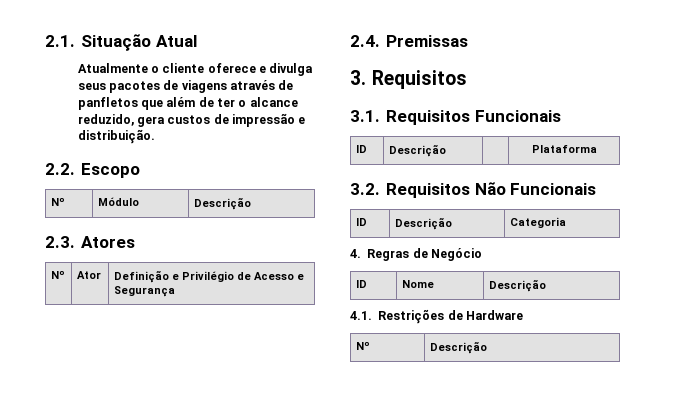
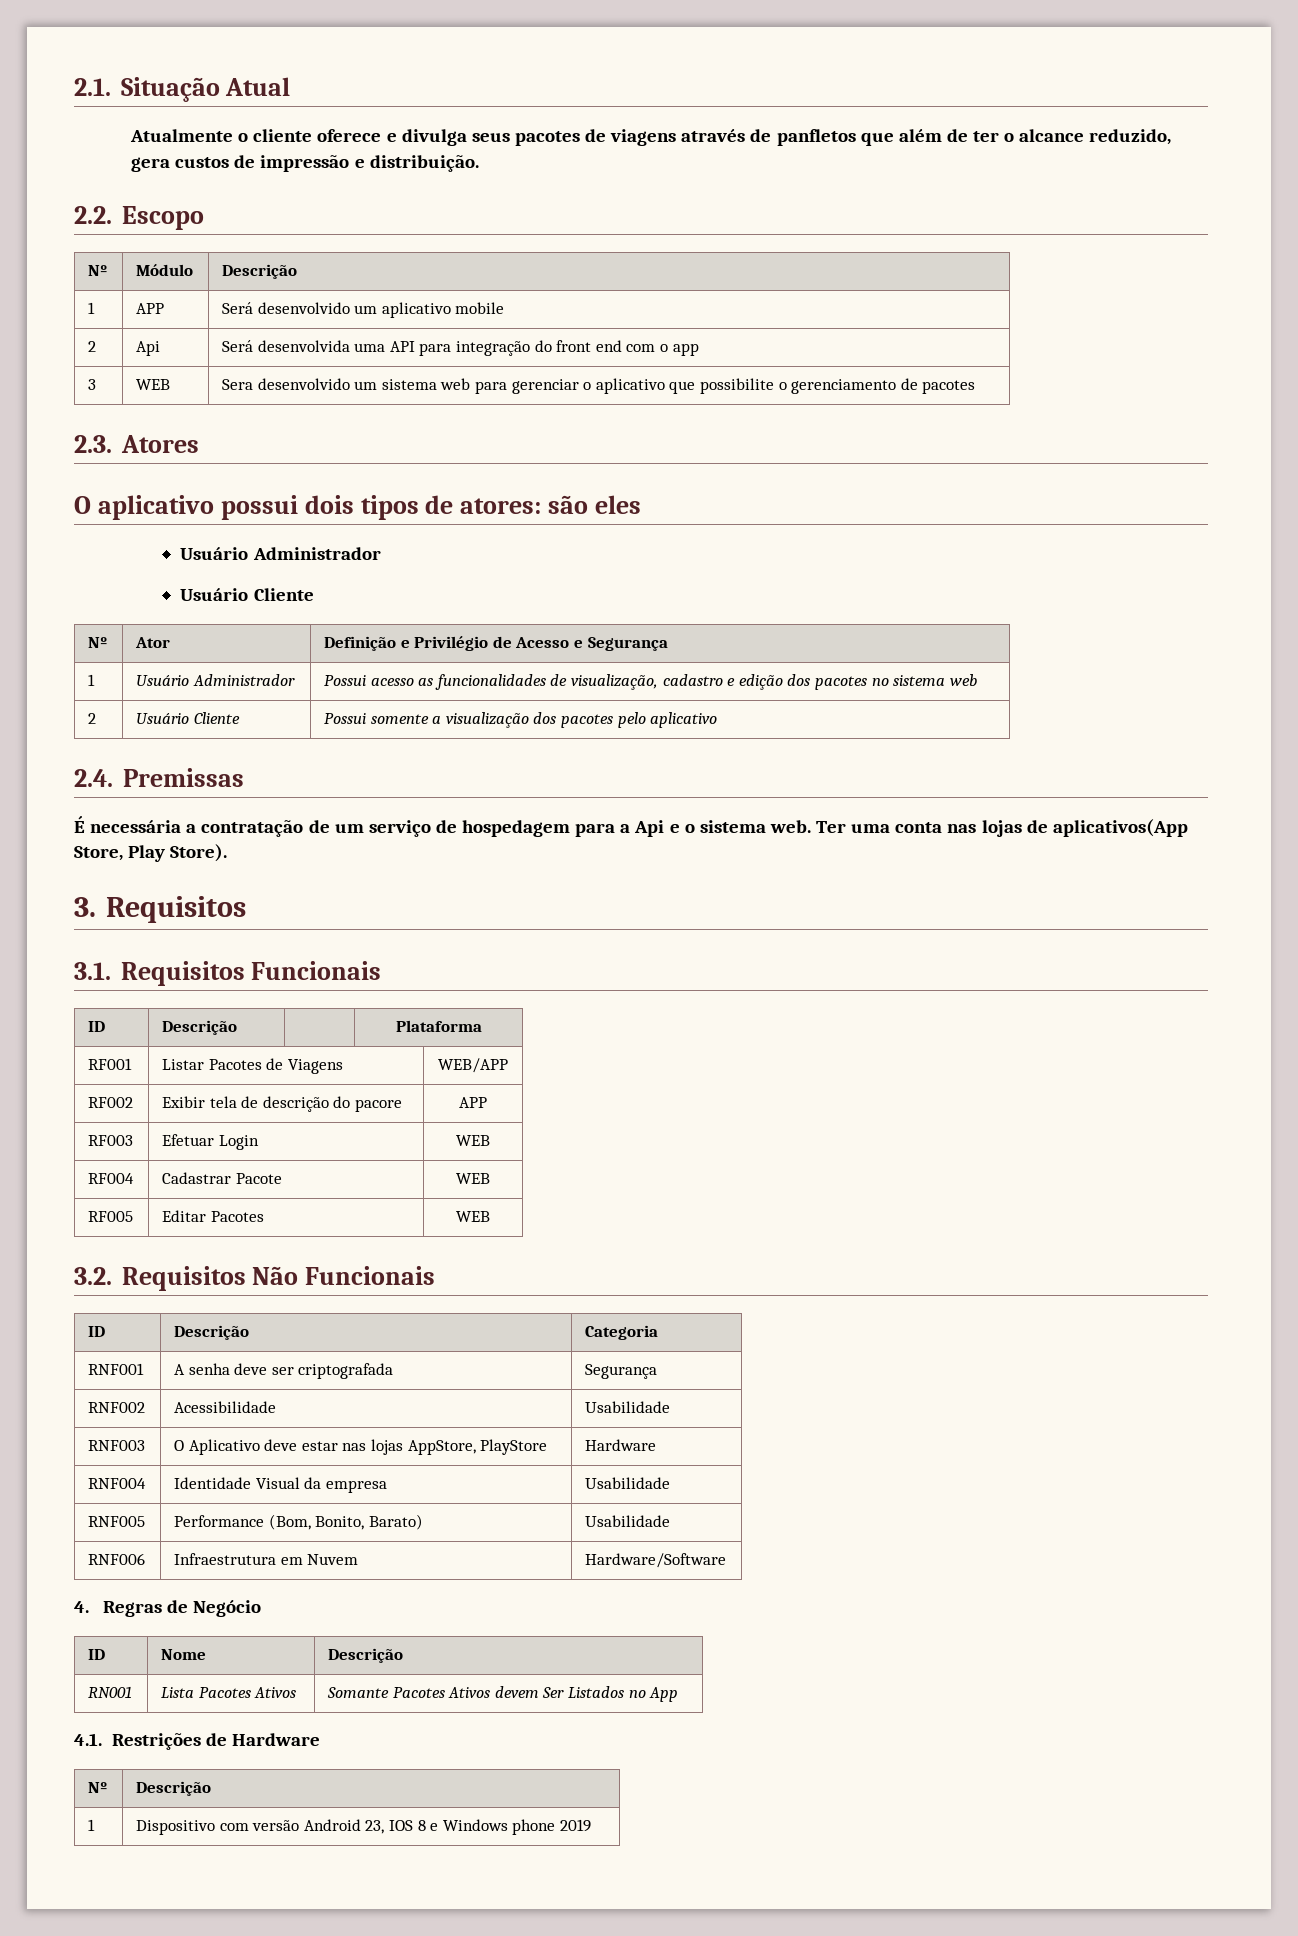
+ 1 | APP | Será desenvolvido um aplicativo mobile
+ 2 | Api | Será desenvolvida uma API para integração do front end com o app
+ 3 | WEB | Sera desenvolvido um sistema web para gerenciar o aplicativo que possibilite o gerenciamento de pacotes
  2.3. Atores
+ O aplicativo possui dois tipos de atores: são eles
+ Usuário Administrador
+ Usuário Cliente
+ 1 | Usuário Administrador | Possui acesso as funcionalidades de visualização, cadastro e edição dos pacotes no sistema web
+ 2 | Usuário Cliente | Possui somente a visualização dos pacotes pelo aplicativo
  2.4. Premissas
+ É necessária a contratação de um serviço de hospedagem para a Api e o sistema web. Ter uma conta nas lojas de aplicativos(App Store, Play Store).
+ RF001 | Listar Pacotes de Viagens | WEB/APP
+ RF002 | Exibir tela de descrição do pacore | APP
+ RF003 | Efetuar Login | WEB
+ RF004 | Cadastrar Pacote | WEB
+ RF005 | Editar Pacotes | WEB
+ RNF001 | A senha deve ser criptografada | Segurança
+ RNF002 | Acessibilidade | Usabilidade
+ RNF003 | O Aplicativo deve estar nas lojas AppStore, PlayStore | Hardware
+ RNF004 | Identidade Visual da empresa | Usabilidade
+ RNF005 | Performance (Bom, Bonito, Barato) | Usabilidade
+ RNF006 | Infraestrutura em Nuvem | Hardware/Software
+ RN001 | Lista Pacotes Ativos | Somante Pacotes Ativos devem Ser Listados no App
+ 1 | Dispositivo com versão Android 23, IOS 8 e Windows phone 2019

